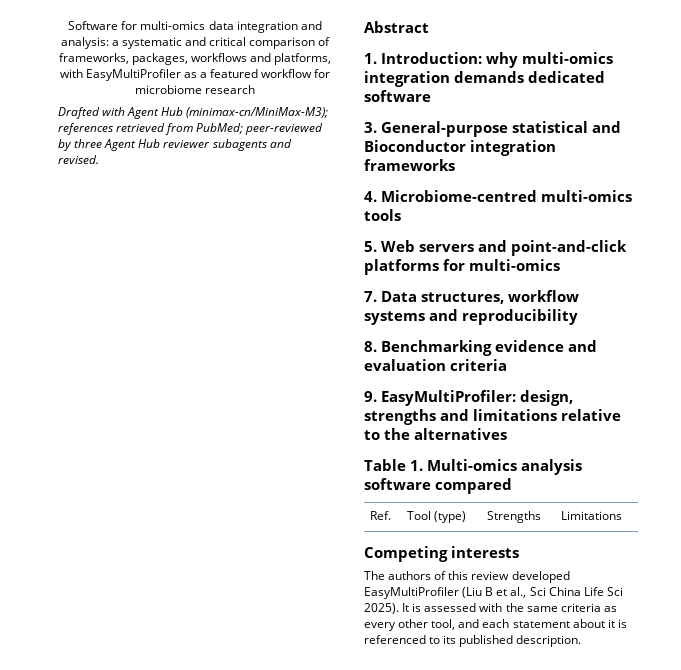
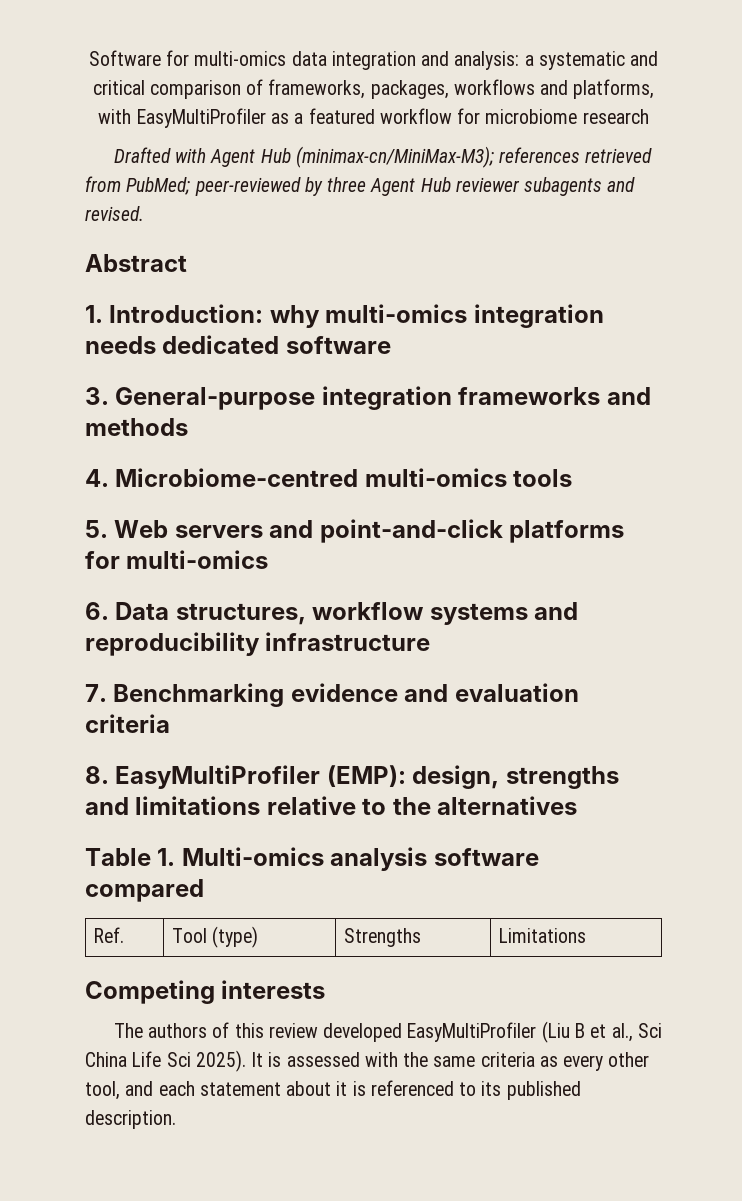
- 1. Introduction: why multi-omics integration demands dedicated software
+ 1. Introduction: why multi-omics integration needs dedicated software
- 3. General-purpose statistical and Bioconductor integration frameworks
+ 3. General-purpose integration frameworks and methods
- 7. Data structures, workflow systems and reproducibility
- 8. Benchmarking evidence and evaluation criteria
+ 6. Data structures, workflow systems and reproducibility infrastructure
+ 7. Benchmarking evidence and evaluation criteria
- 9. EasyMultiProfiler: design, strengths and limitations relative to the alternatives
+ 8. EasyMultiProfiler (EMP): design, strengths and limitations relative to the alternatives

